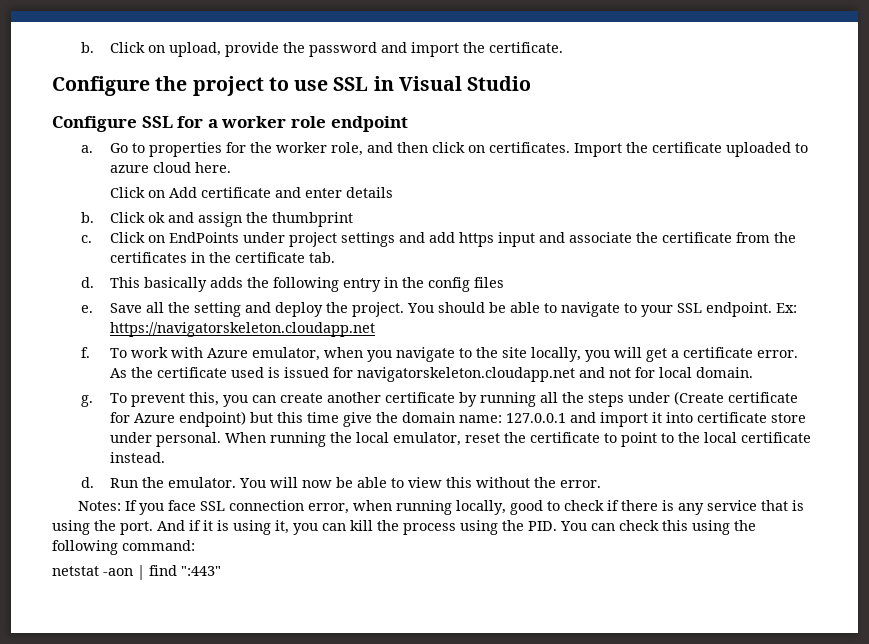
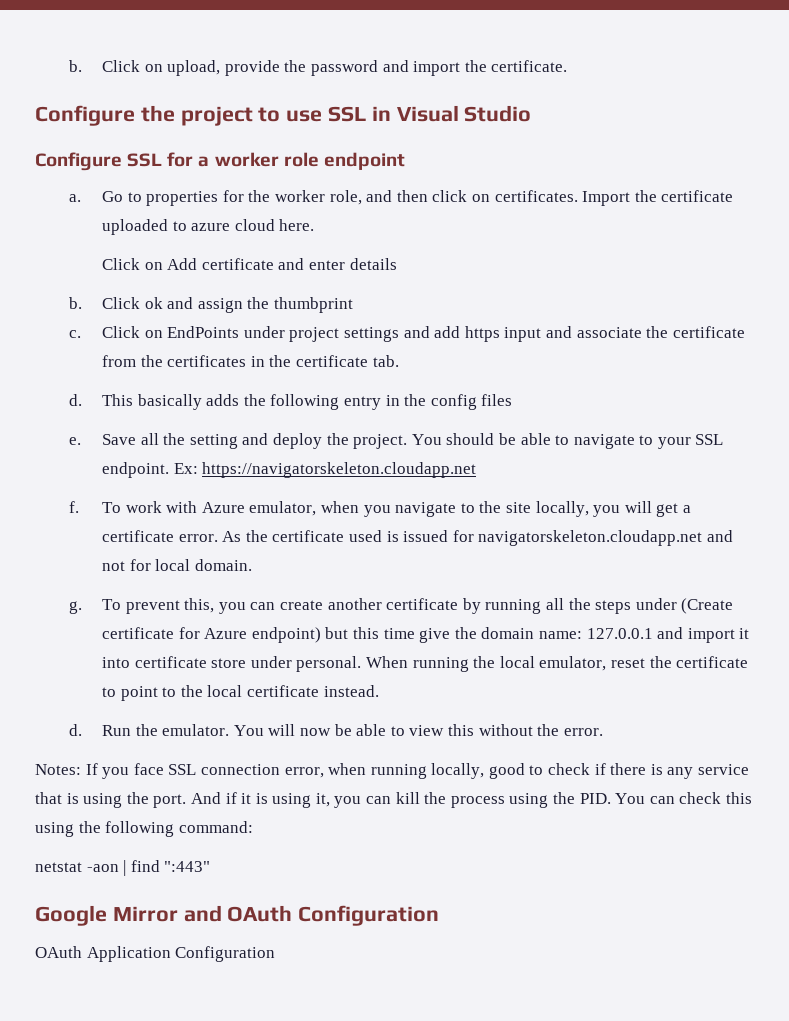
+ Google Mirror and OAuth Configuration
+ OAuth Application Configuration

